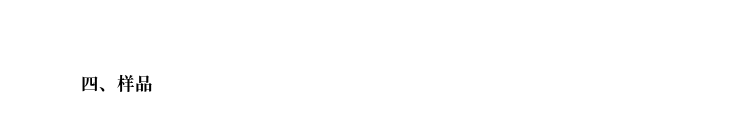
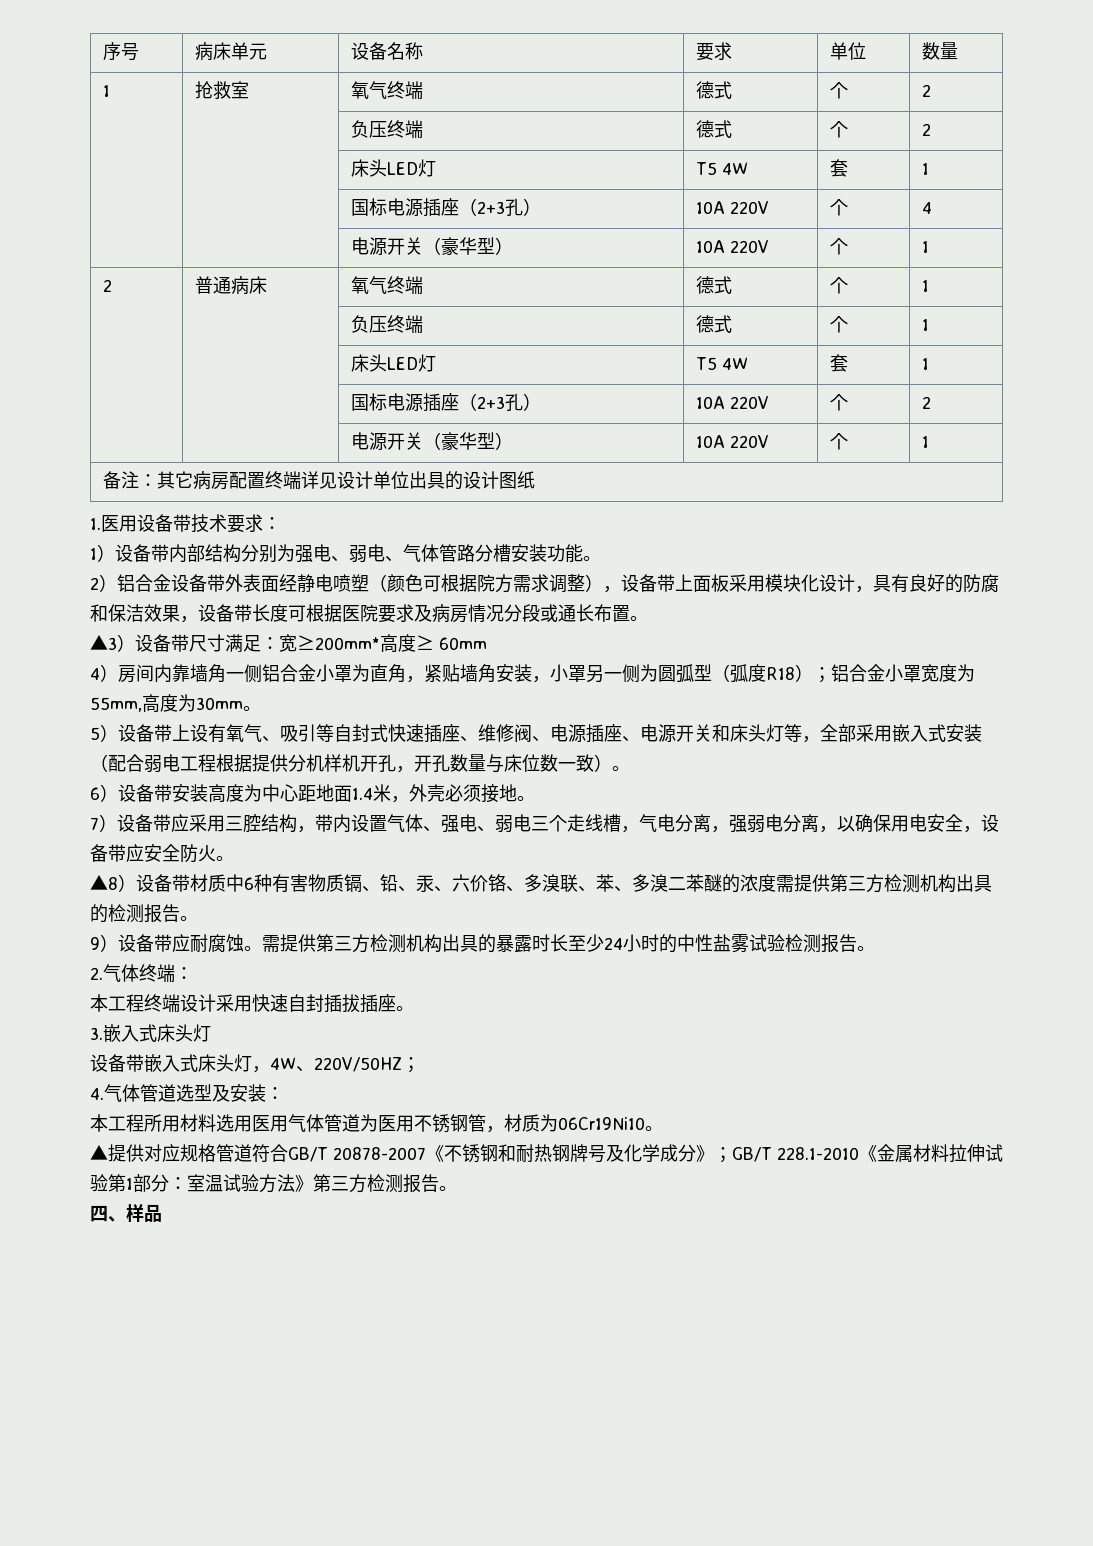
+ 序号 | 病床单元 | 设备名称 | 要求 | 单位 | 数量
+ 1 | 抢救室 | 氧气终端 | 德式 | 个 | 2
+ | | 负压终端 | 德式 | 个 | 2
+ | | 床头LED灯 | T5 4W | 套 | 1
+ | | 国标电源插座（2+3孔） | 10A 220V | 个 | 4
+ | | 电源开关（豪华型） | 10A 220V | 个 | 1
+ 2 | 普通病床 | 氧气终端 | 德式 | 个 | 1
+ | | 负压终端 | 德式 | 个 | 1
+ | | 床头LED灯 | T5 4W | 套 | 1
+ | | 国标电源插座（2+3孔） | 10A 220V | 个 | 2
+ | | 电源开关（豪华型） | 10A 220V | 个 | 1
+ 备注：其它病房配置终端详见设计单位出具的设计图纸
+ 1.医用设备带技术要求：
+ 1）设备带内部结构分别为强电、弱电、气体管路分槽安装功能。
+ 2）铝合金设备带外表面经静电喷塑（颜色可根据院方需求调整），设备带上面板采用模块化设计，具有良好的防腐和保洁效果，设备带长度可根据医院要求及病房情况分段或通长布置。
+ ▲3）设备带尺寸满足：宽≥200mm*高度≥ 60mm
+ 4）房间内靠墙角一侧铝合金小罩为直角，紧贴墙角安装，小罩另一侧为圆弧型（弧度R18）；铝合金小罩宽度为55mm,高度为30mm。
+ 5）设备带上设有氧气、吸引等自封式快速插座、维修阀、电源插座、电源开关和床头灯等，全部采用嵌入式安装（配合弱电工程根据提供分机样机开孔，开孔数量与床位数一致）。
+ 6）设备带安装高度为中心距地面1.4米，外壳必须接地。
+ 7）设备带应采用三腔结构，带内设置气体、强电、弱电三个走线槽，气电分离，强弱电分离，以确保用电安全，设备带应安全防火。
+ ▲8）设备带材质中6种有害物质镉、铅、汞、六价铬、多溴联、苯、多溴二苯醚的浓度需提供第三方检测机构出具的检测报告。
+ 9）设备带应耐腐蚀。需提供第三方检测机构出具的暴露时长至少24小时的中性盐雾试验检测报告。
+ 2.气体终端：
+ 本工程终端设计采用快速自封插拔插座。
+ 3.嵌入式床头灯
+ 设备带嵌入式床头灯，4W、220V/50HZ；
+ 4.气体管道选型及安装：
+ 本工程所用材料选用医用气体管道为医用不锈钢管，材质为06Cr19Ni10。
+ ▲提供对应规格管道符合GB/T 20878-2007《不锈钢和耐热钢牌号及化学成分》；GB/T 228.1-2010《金属材料拉伸试验第1部分：室温试验方法》第三方检测报告。

